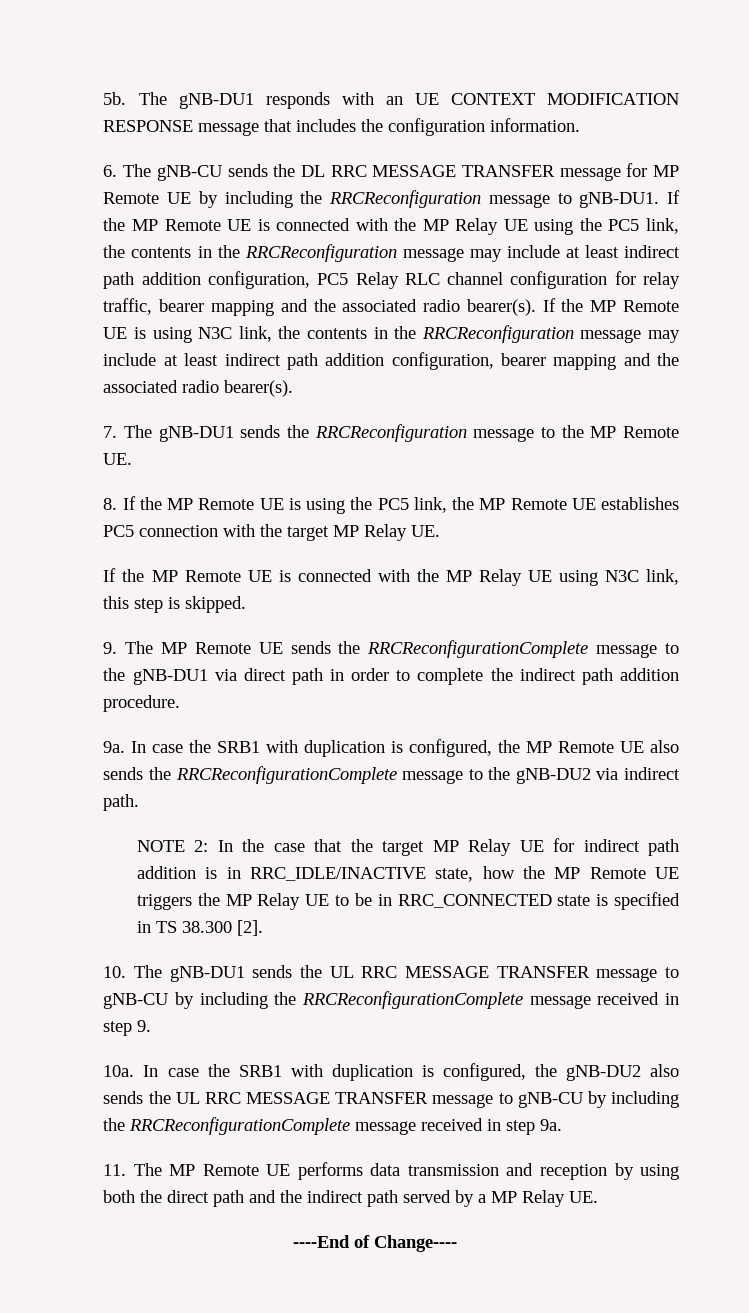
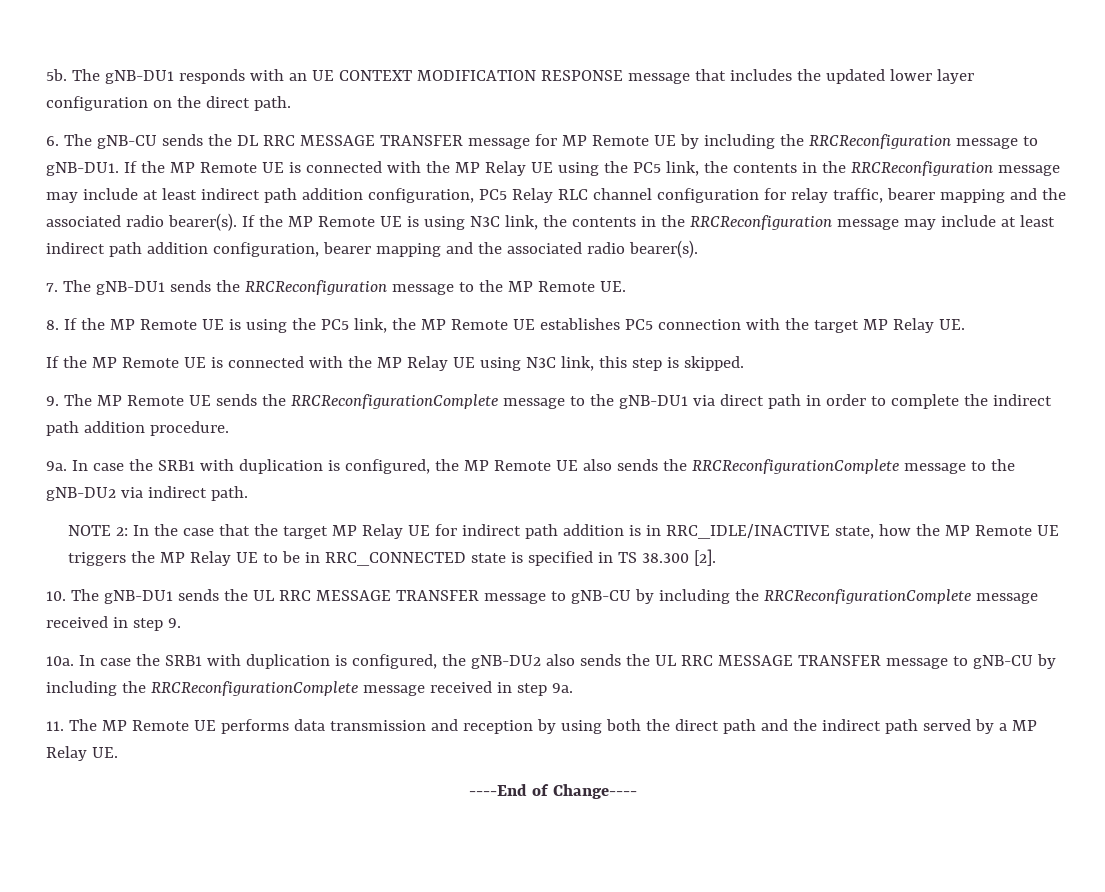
- The gNB-DU1 responds with an UE CONTEXT MODIFICATION RESPONSE message that includes the configuration information.
+ The gNB-DU1 responds with an UE CONTEXT MODIFICATION RESPONSE message that includes the updated lower layer configuration on the direct path.

